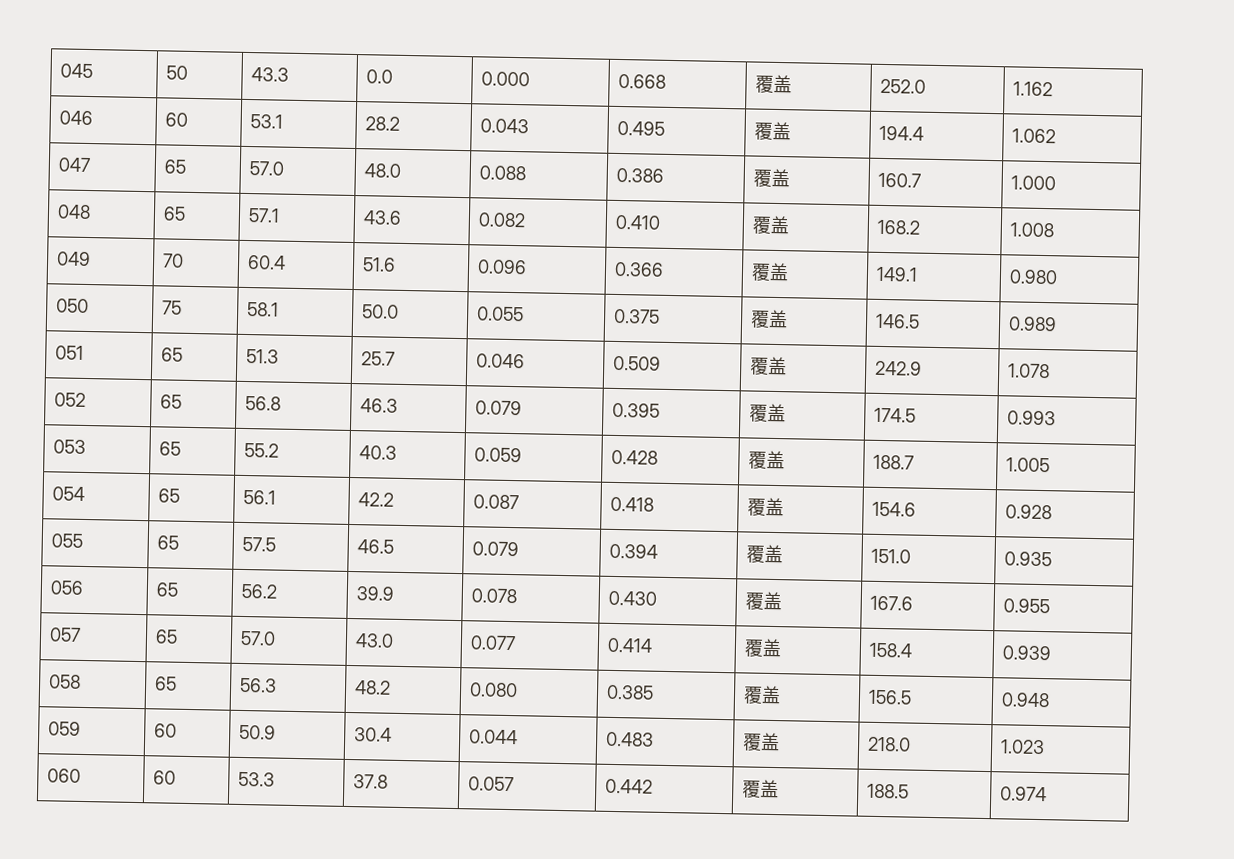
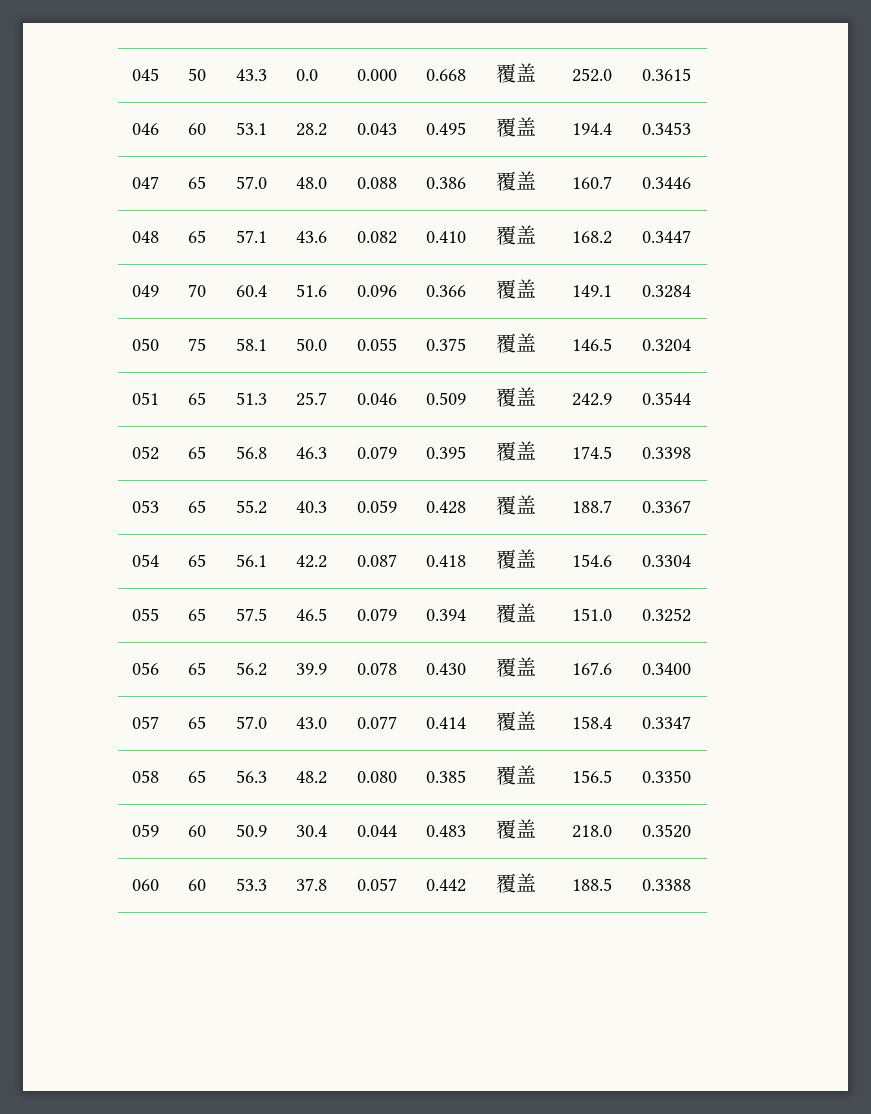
- 045 | 50 | 43.3 | 0.0 | 0.000 | 0.668 | 覆盖 | 252.0 | 1.162
+ 045 | 50 | 43.3 | 0.0 | 0.000 | 0.668 | 覆盖 | 252.0 | 0.3615
- 046 | 60 | 53.1 | 28.2 | 0.043 | 0.495 | 覆盖 | 194.4 | 1.062
+ 046 | 60 | 53.1 | 28.2 | 0.043 | 0.495 | 覆盖 | 194.4 | 0.3453
- 047 | 65 | 57.0 | 48.0 | 0.088 | 0.386 | 覆盖 | 160.7 | 1.000
+ 047 | 65 | 57.0 | 48.0 | 0.088 | 0.386 | 覆盖 | 160.7 | 0.3446
- 048 | 65 | 57.1 | 43.6 | 0.082 | 0.410 | 覆盖 | 168.2 | 1.008
+ 048 | 65 | 57.1 | 43.6 | 0.082 | 0.410 | 覆盖 | 168.2 | 0.3447
- 049 | 70 | 60.4 | 51.6 | 0.096 | 0.366 | 覆盖 | 149.1 | 0.980
+ 049 | 70 | 60.4 | 51.6 | 0.096 | 0.366 | 覆盖 | 149.1 | 0.3284
- 050 | 75 | 58.1 | 50.0 | 0.055 | 0.375 | 覆盖 | 146.5 | 0.989
+ 050 | 75 | 58.1 | 50.0 | 0.055 | 0.375 | 覆盖 | 146.5 | 0.3204
- 051 | 65 | 51.3 | 25.7 | 0.046 | 0.509 | 覆盖 | 242.9 | 1.078
+ 051 | 65 | 51.3 | 25.7 | 0.046 | 0.509 | 覆盖 | 242.9 | 0.3544
- 052 | 65 | 56.8 | 46.3 | 0.079 | 0.395 | 覆盖 | 174.5 | 0.993
+ 052 | 65 | 56.8 | 46.3 | 0.079 | 0.395 | 覆盖 | 174.5 | 0.3398
- 053 | 65 | 55.2 | 40.3 | 0.059 | 0.428 | 覆盖 | 188.7 | 1.005
+ 053 | 65 | 55.2 | 40.3 | 0.059 | 0.428 | 覆盖 | 188.7 | 0.3367
- 054 | 65 | 56.1 | 42.2 | 0.087 | 0.418 | 覆盖 | 154.6 | 0.928
+ 054 | 65 | 56.1 | 42.2 | 0.087 | 0.418 | 覆盖 | 154.6 | 0.3304
- 055 | 65 | 57.5 | 46.5 | 0.079 | 0.394 | 覆盖 | 151.0 | 0.935
+ 055 | 65 | 57.5 | 46.5 | 0.079 | 0.394 | 覆盖 | 151.0 | 0.3252
- 056 | 65 | 56.2 | 39.9 | 0.078 | 0.430 | 覆盖 | 167.6 | 0.955
+ 056 | 65 | 56.2 | 39.9 | 0.078 | 0.430 | 覆盖 | 167.6 | 0.3400
- 057 | 65 | 57.0 | 43.0 | 0.077 | 0.414 | 覆盖 | 158.4 | 0.939
+ 057 | 65 | 57.0 | 43.0 | 0.077 | 0.414 | 覆盖 | 158.4 | 0.3347
- 058 | 65 | 56.3 | 48.2 | 0.080 | 0.385 | 覆盖 | 156.5 | 0.948
+ 058 | 65 | 56.3 | 48.2 | 0.080 | 0.385 | 覆盖 | 156.5 | 0.3350
- 059 | 60 | 50.9 | 30.4 | 0.044 | 0.483 | 覆盖 | 218.0 | 1.023
+ 059 | 60 | 50.9 | 30.4 | 0.044 | 0.483 | 覆盖 | 218.0 | 0.3520
- 060 | 60 | 53.3 | 37.8 | 0.057 | 0.442 | 覆盖 | 188.5 | 0.974
+ 060 | 60 | 53.3 | 37.8 | 0.057 | 0.442 | 覆盖 | 188.5 | 0.3388

